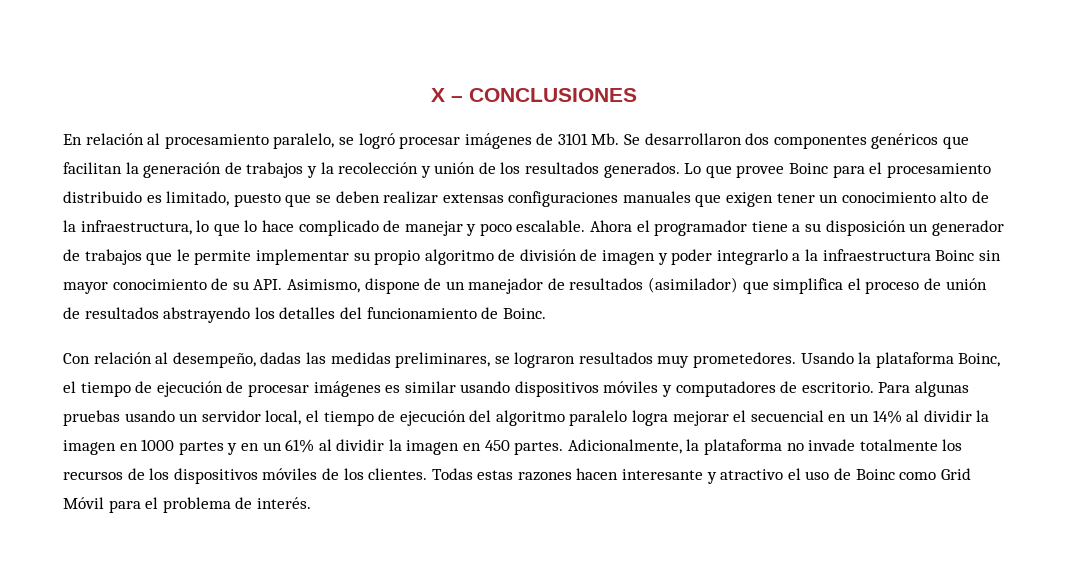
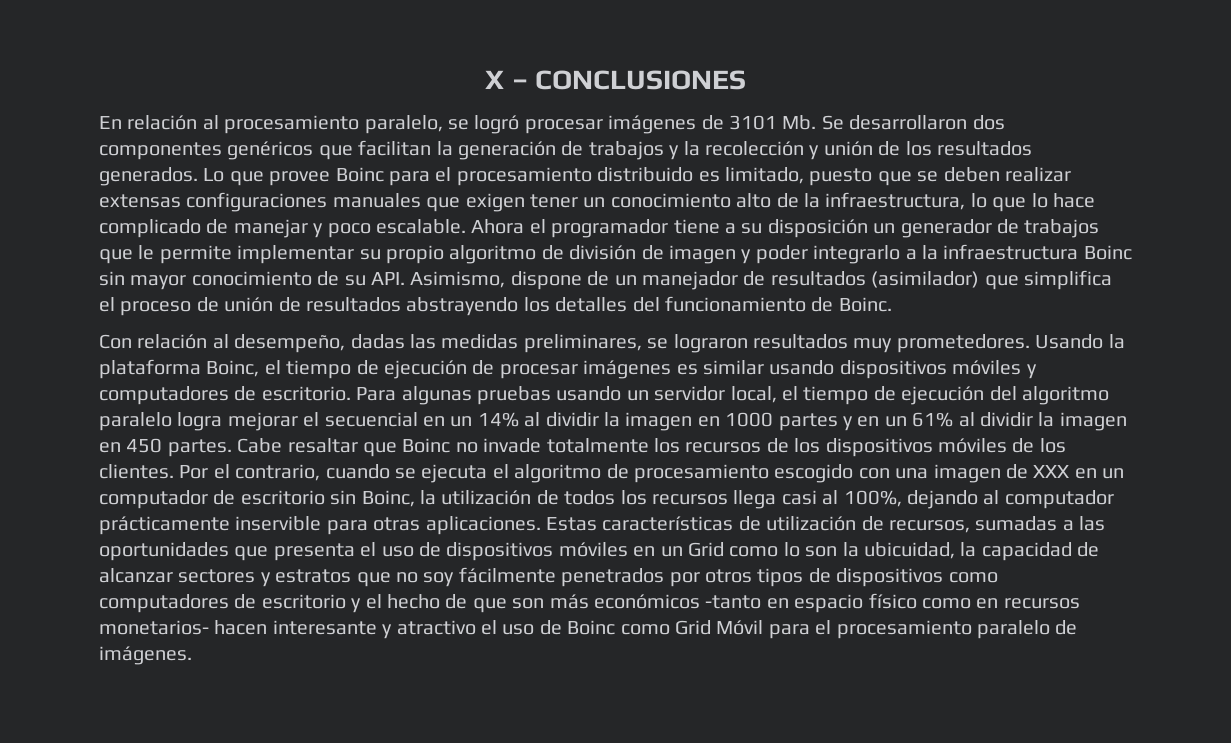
- Adicionalmente, la plataforma no invade totalmente los recursos de los dispositivos móviles de los clientes.
+ Cabe resaltar que Boinc no invade totalmente los recursos de los dispositivos móviles de los clientes.
- Todas estas razones hacen interesante y atractivo el uso de Boinc como Grid Móvil para el problema de interés.
+ Por el contrario, cuando se ejecuta el algoritmo de procesamiento escogido con una imagen de XXX en un computador de escritorio sin Boinc, la utilización de todos los recursos llega casi al 100%, dejando al computador prácticamente inservible para otras aplicaciones. Estas características de utilización de recursos, sumadas a las oportunidades que presenta el uso de dispositivos móviles en un Grid como lo son la ubicuidad, la capacidad de alcanzar sectores y estratos que no soy fácilmente penetrados por otros tipos de dispositivos como computadores de escritorio y el hecho de que son más económicos -tanto en espacio físico como en recursos monetarios- hacen interesante y atractivo el uso de Boinc como Grid Móvil para el procesamiento paralelo de imágenes.

